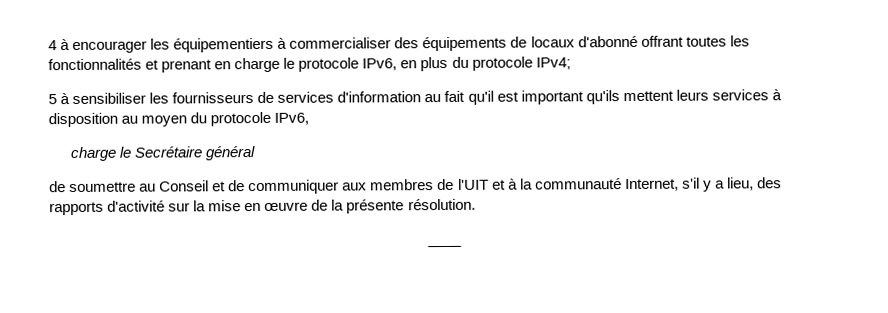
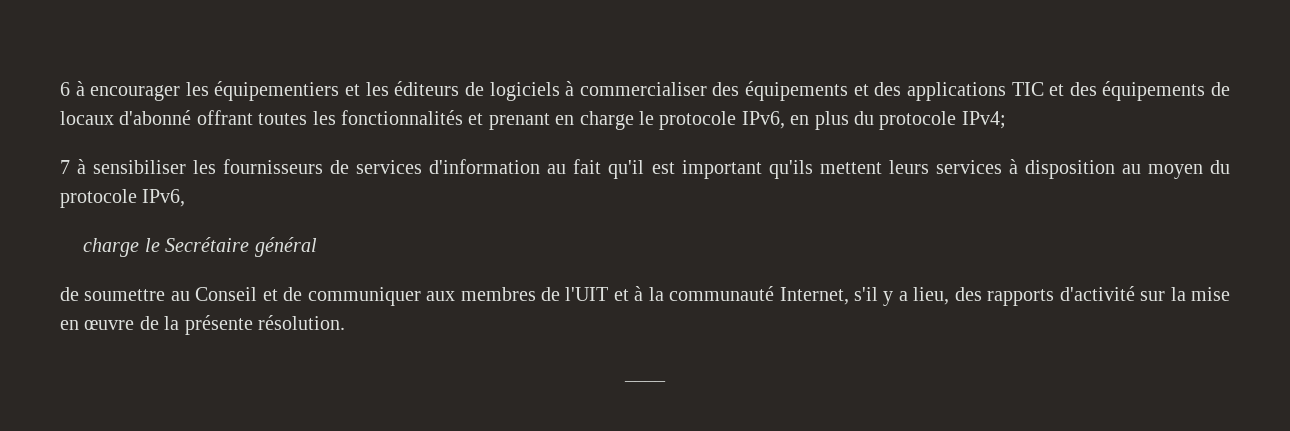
- 4 à encourager les équipementiers à commercialiser des équipements de locaux d'abonné offrant toutes les fonctionnalités et prenant en charge le protocole IPv6, en plus du protocole IPv4;
+ 6 à encourager les équipementiers et les éditeurs de logiciels à commercialiser des équipements et des applications TIC et des équipements de locaux d'abonné offrant toutes les fonctionnalités et prenant en charge le protocole IPv6, en plus du protocole IPv4;
- 5 à sensibiliser les fournisseurs de services d'information au fait qu'il est important qu'ils mettent leurs services à disposition au moyen du protocole IPv6,
+ 7 à sensibiliser les fournisseurs de services d'information au fait qu'il est important qu'ils mettent leurs services à disposition au moyen du protocole IPv6,

